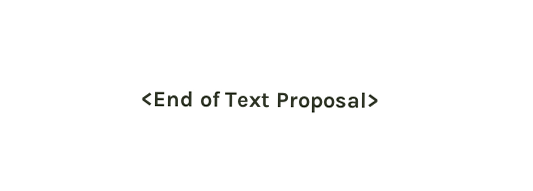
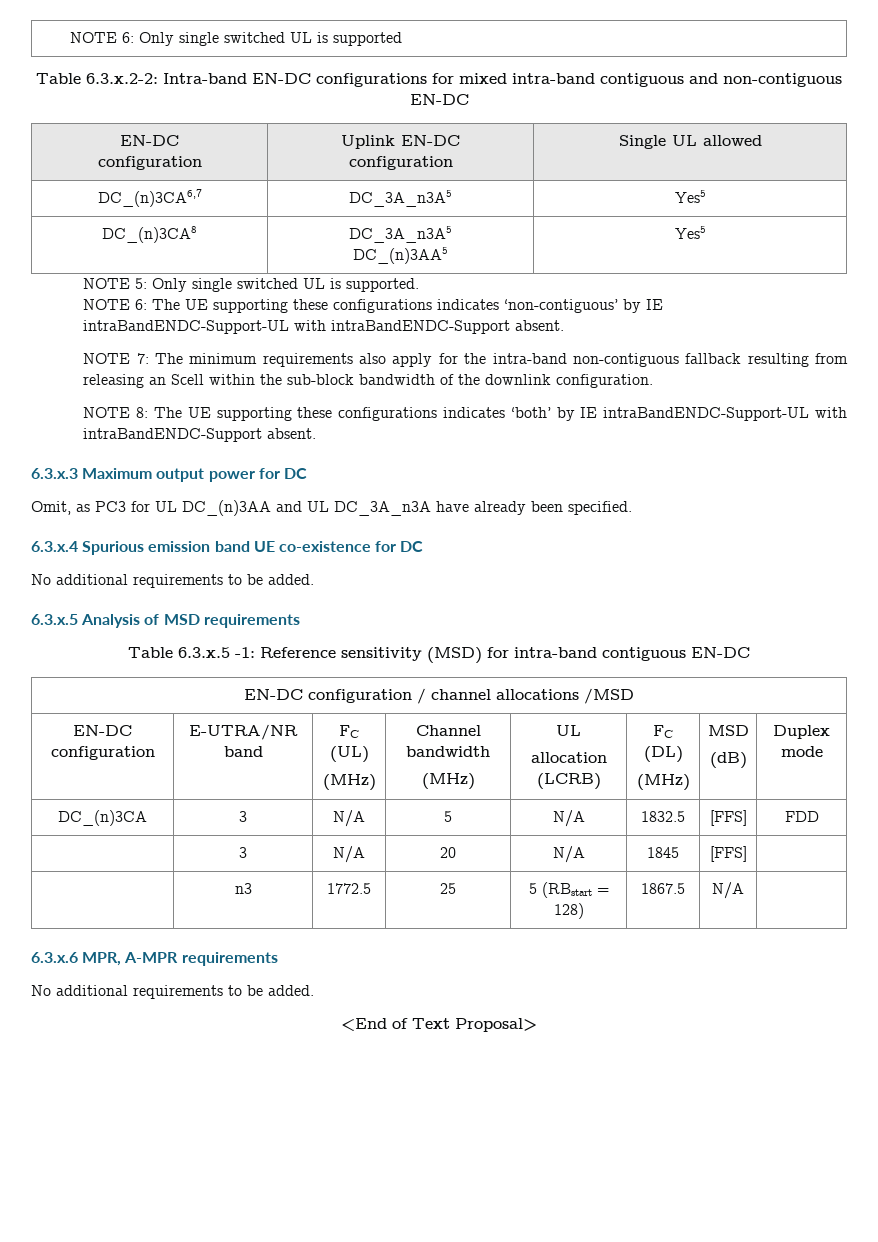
+ NOTE 6: Only single switched UL is supported
+ Table 6.3.x.2-2: Intra-band EN-DC configurations for mixed intra-band contiguous and non-contiguous EN-DC
+ EN-DC
+ configuration | Uplink EN-DC
+ configuration | Single UL allowed
+ DC_(n)3CA6,7 | DC_3A_n3A5 | Yes5
+ DC_(n)3CA8 | DC_3A_n3A5
+ DC_(n)3AA5 | Yes5
+ NOTE 5: Only single switched UL is supported.
+ NOTE 6: The UE supporting these configurations indicates ‘non-contiguous’ by IE intraBandENDC-Support-UL with intraBandENDC-Support absent.
+ NOTE 7: The minimum requirements also apply for the intra-band non-contiguous fallback resulting from releasing an Scell within the sub-block bandwidth of the downlink configuration.
+ NOTE 8: The UE supporting these configurations indicates ‘both’ by IE intraBandENDC-Support-UL with intraBandENDC-Support absent.
+ 6.3.x.3 Maximum output power for DC
+ Omit, as PC3 for UL DC_(n)3AA and UL DC_3A_n3A have already been specified.
+ 6.3.x.4 Spurious emission band UE co-existence for DC
+ No additional requirements to be added.
+ 6.3.x.5 Analysis of MSD requirements
+ Table 6.3.x.5 -1: Reference sensitivity (MSD) for intra-band contiguous EN-DC
+ EN-DC configuration / channel allocations /MSD
+ EN-DC configuration | E-UTRA/NR band | FC (UL)
+ (MHz) | Channel bandwidth
+ (MHz) | UL
+ allocation (LCRB) | FC (DL)
+ (MHz) | MSD
+ (dB) | Duplex mode
+ DC_(n)3CA | 3 | N/A | 5 | N/A | 1832.5 | [FFS] | FDD
+ | 3 | N/A | 20 | N/A | 1845 | [FFS] |
+ | n3 | 1772.5 | 25 | 5 (RBstart = 128) | 1867.5 | N/A |
+ 6.3.x.6 MPR, A-MPR requirements
+ No additional requirements to be added.

